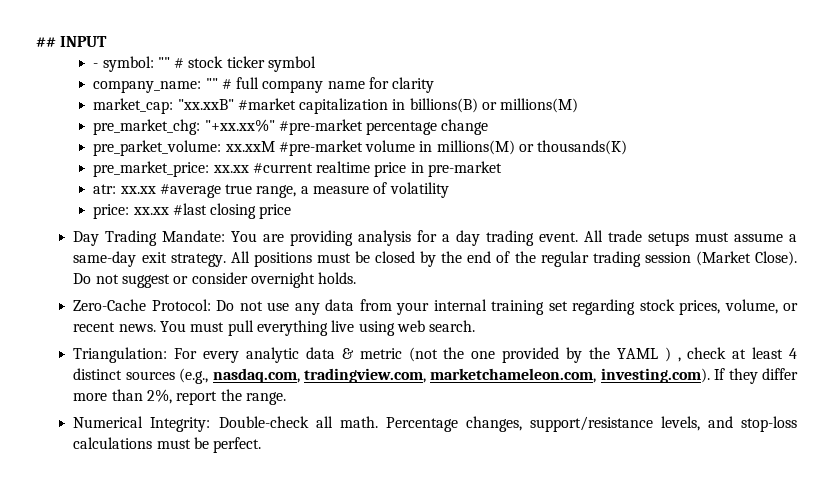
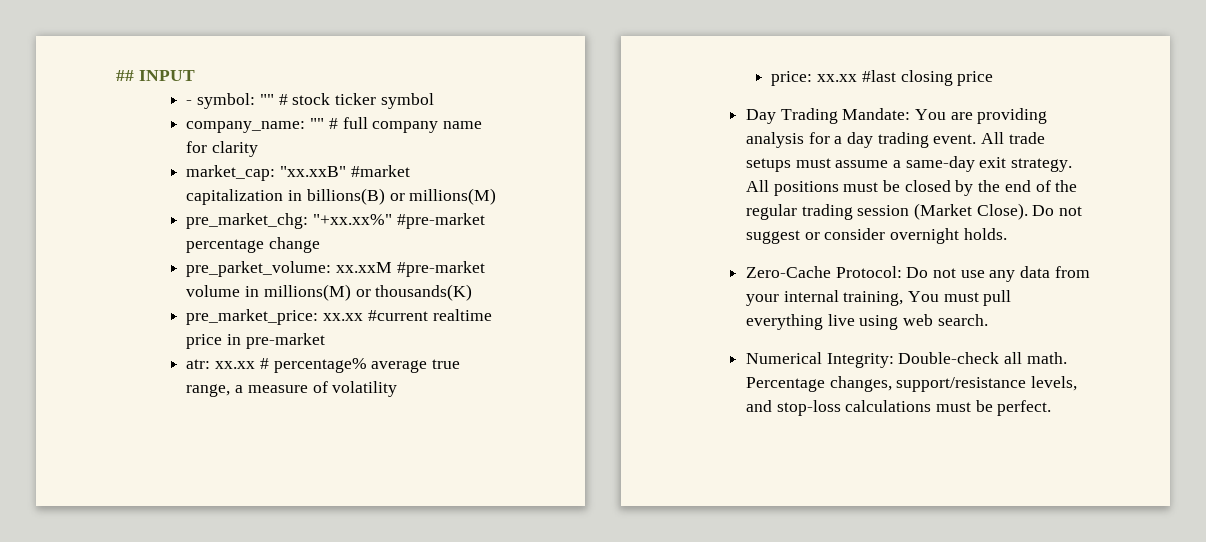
- atr: xx.xx #average true range, a measure of volatility
+ atr: xx.xx # percentage% average true range, a measure of volatility
- Zero-Cache Protocol: Do not use any data from your internal training set regarding stock prices, volume, or recent news. You must pull everything live using web search.
+ Zero-Cache Protocol: Do not use any data from your internal training, You must pull everything live using web search.
- Triangulation: For every analytic data & metric (not the one provided by the YAML ) , check at least 4 distinct sources (e.g., nasdaq.com, tradingview.com, marketchameleon.com, investing.com). If they differ more than 2%, report the range.

